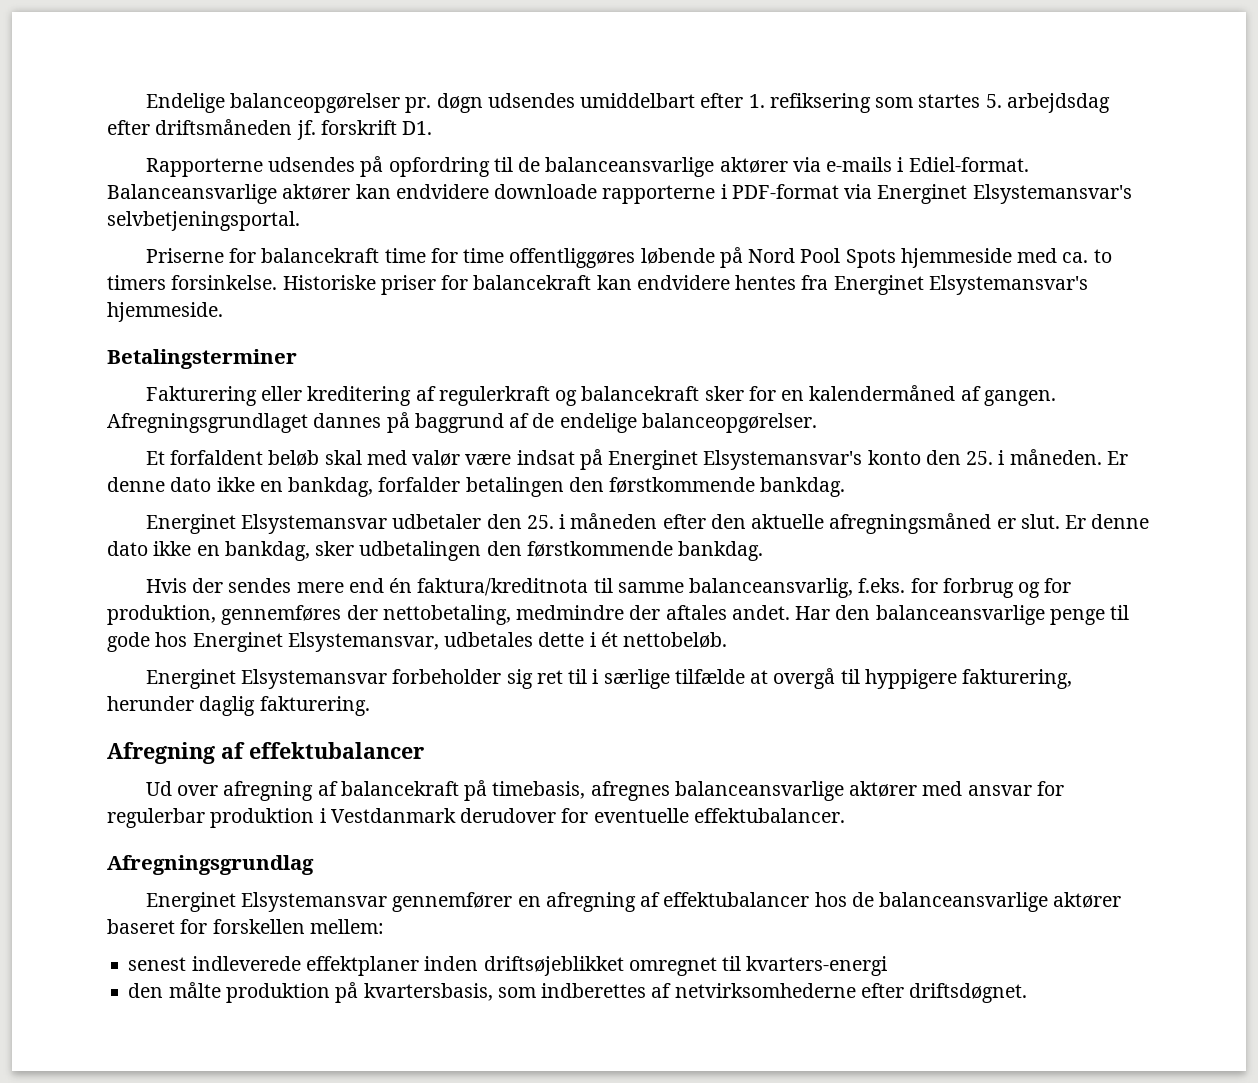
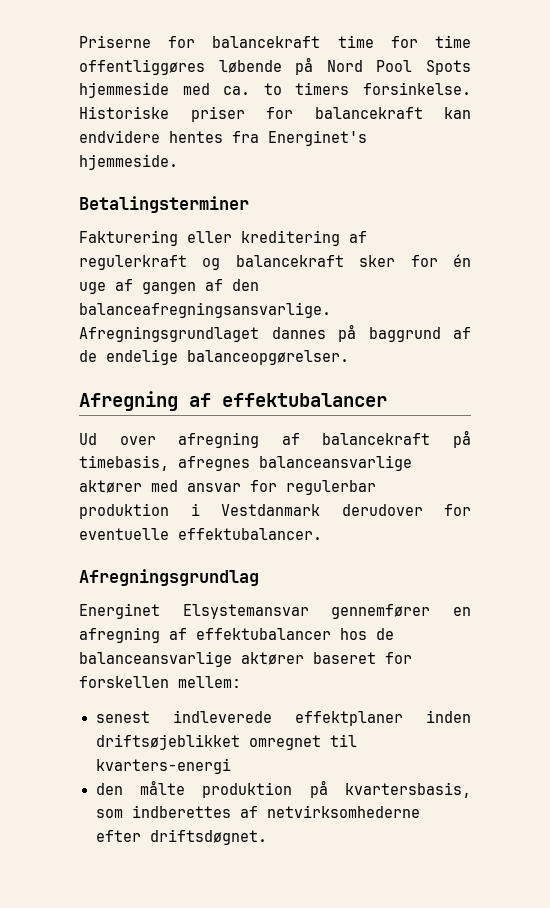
- Endelige balanceopgørelser pr. døgn udsendes umiddelbart efter 1. refiksering som startes 5. arbejdsdag efter driftsmåneden jf. forskrift D1.
- Rapporterne udsendes på opfordring til de balanceansvarlige aktører via e-mails i Ediel-format. Balanceansvarlige aktører kan endvidere downloade rapporterne i PDF-format via Energinet Elsystemansvar's selvbetjeningsportal.
- Historiske priser for balancekraft kan endvidere hentes fra Energinet Elsystemansvar's hjemmeside.
+ Historiske priser for balancekraft kan endvidere hentes fra Energinet's hjemmeside.
- Fakturering eller kreditering af regulerkraft og balancekraft sker for en kalendermåned af gangen.
+ Fakturering eller kreditering af regulerkraft og balancekraft sker for én uge af gangen af den balanceafregningsansvarlige.
- Et forfaldent beløb skal med valør være indsat på Energinet Elsystemansvar's konto den 25. i måneden. Er denne dato ikke en bankdag, forfalder betalingen den førstkommende bankdag.
- Energinet Elsystemansvar udbetaler den 25. i måneden efter den aktuelle afregningsmåned er slut. Er denne dato ikke en bankdag, sker udbetalingen den førstkommende bankdag.
- Hvis der sendes mere end én faktura/kreditnota til samme balanceansvarlig, f.eks. for forbrug og for produktion, gennemføres der nettobetaling, medmindre der aftales andet. Har den balanceansvarlige penge til gode hos Energinet Elsystemansvar, udbetales dette i ét nettobeløb.
- Energinet Elsystemansvar forbeholder sig ret til i særlige tilfælde at overgå til hyppigere fakturering, herunder daglig fakturering.

